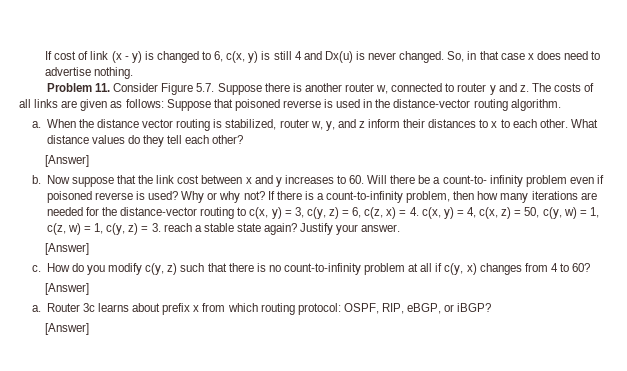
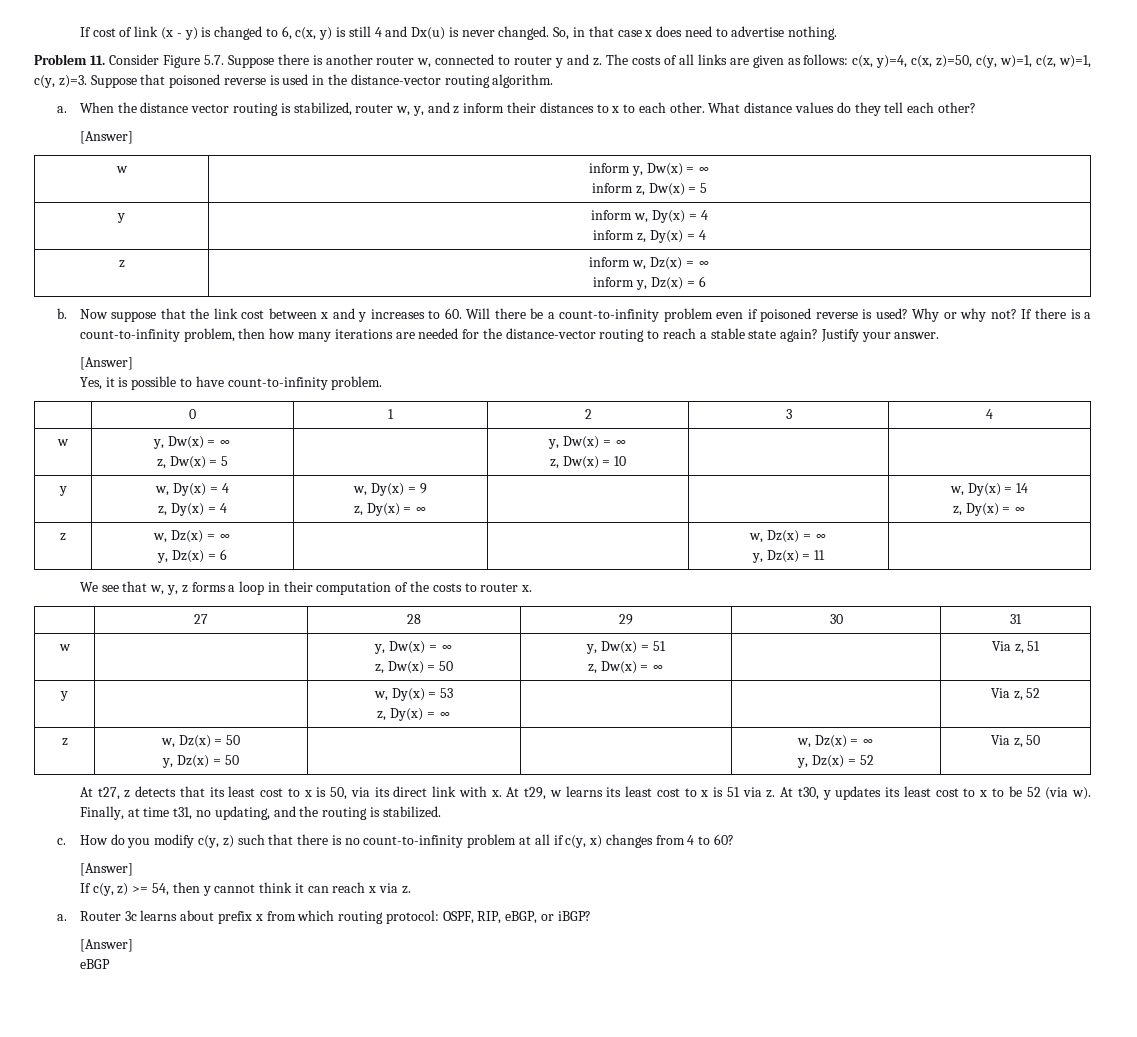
- The costs of all links are given as follows: Suppose that poisoned reverse is used in the distance-vector routing algorithm.
+ The costs of all links are given as follows: c(x, y)=4, c(x, z)=50, c(y, w)=1, c(z, w)=1, c(y, z)=3. Suppose that poisoned reverse is used in the distance-vector routing algorithm.
+ w | inform y, Dw(x) = ∞
+ inform z, Dw(x) = 5
+ y | inform w, Dy(x) = 4
+ inform z, Dy(x) = 4
+ z | inform w, Dz(x) = ∞
+ inform y, Dz(x) = 6
- Now suppose that the link cost between x and y increases to 60. Will there be a count-to- infinity problem even if poisoned reverse is used?
+ Now suppose that the link cost between x and y increases to 60. Will there be a count-to-infinity problem even if poisoned reverse is used?
- If there is a count-to-infinity problem, then how many iterations are needed for the distance-vector routing to c(x, y) = 3, c(y, z) = 6, c(z, x) = 4. c(x, y) = 4, c(x, z) = 50, c(y, w) = 1, c(z, w) = 1, c(y, z) = 3. reach a stable state again?
+ If there is a count-to-infinity problem, then how many iterations are needed for the distance-vector routing to reach a stable state again?
+ Yes, it is possible to have count-to-infinity problem.
+ | 0 | 1 | 2 | 3 | 4
+ w | y, Dw(x) = ∞
+ z, Dw(x) = 5 | | y, Dw(x) = ∞
+ z, Dw(x) = 10 | |
+ y | w, Dy(x) = 4
+ z, Dy(x) = 4 | w, Dy(x) = 9
+ z, Dy(x) = ∞ | | | w, Dy(x) = 14
+ z, Dy(x) = ∞
+ z | w, Dz(x) = ∞
+ y, Dz(x) = 6 | | | w, Dz(x) = ∞
+ y, Dz(x) = 11 |
+ We see that w, y, z forms a loop in their computation of the costs to router x.
+ | 27 | 28 | 29 | 30 | 31
+ w | | y, Dw(x) = ∞
+ z, Dw(x) = 50 | y, Dw(x) = 51
+ z, Dw(x) = ∞ | | Via z, 51
+ y | | w, Dy(x) = 53
+ z, Dy(x) = ∞ | | | Via z, 52
+ z | w, Dz(x) = 50
+ y, Dz(x) = 50 | | | w, Dz(x) = ∞
+ y, Dz(x) = 52 | Via z, 50
+ At t27, z detects that its least cost to x is 50, via its direct link with x. At t29, w learns its least cost to x is 51 via z. At t30, y updates its least cost to x to be 52 (via w). Finally, at time t31, no updating, and the routing is stabilized.
+ If c(y, z) >= 54, then y cannot think it can reach x via z.
+ eBGP

